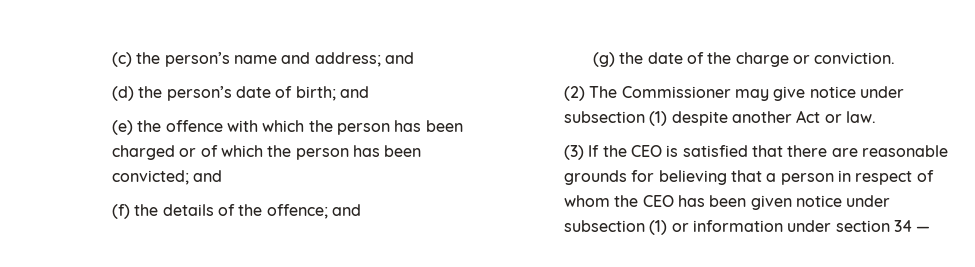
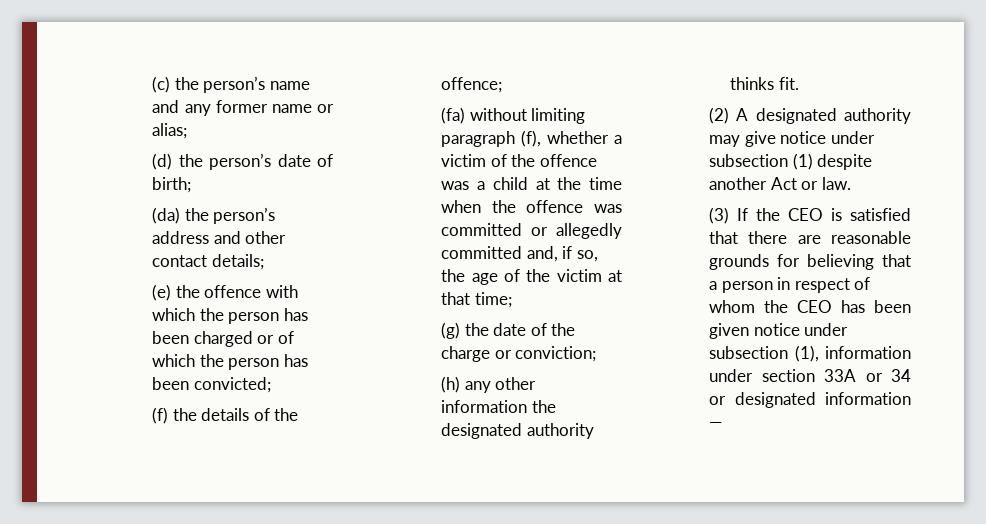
- (c) the person’s name and address; and
+ (c) the person’s name and any former name or alias;
- (d) the person’s date of birth; and
+ (d) the person’s date of birth;
+ (da) the person’s address and other contact details;
- (e) the offence with which the person has been charged or of which the person has been convicted; and
+ (e) the offence with which the person has been charged or of which the person has been convicted;
- (f) the details of the offence; and
+ (f) the details of the offence;
+ (fa) without limiting paragraph (f), whether a victim of the offence was a child at the time when the offence was committed or allegedly committed and, if so, the age of the victim at that time;
- (g) the date of the charge or conviction.
- (2) The Commissioner may give notice under subsection (1) despite another Act or law.
+ (g) the date of the charge or conviction;
+ (h) any other information the designated authority thinks fit.
+ (2) A designated authority may give notice under subsection (1) despite another Act or law.
- (3) If the CEO is satisfied that there are reasonable grounds for believing that a person in respect of whom the CEO has been given notice under subsection (1) or information under section 34 —
+ (3) If the CEO is satisfied that there are reasonable grounds for believing that a person in respect of whom the CEO has been given notice under subsection (1), information under section 33A or 34 or designated information —

